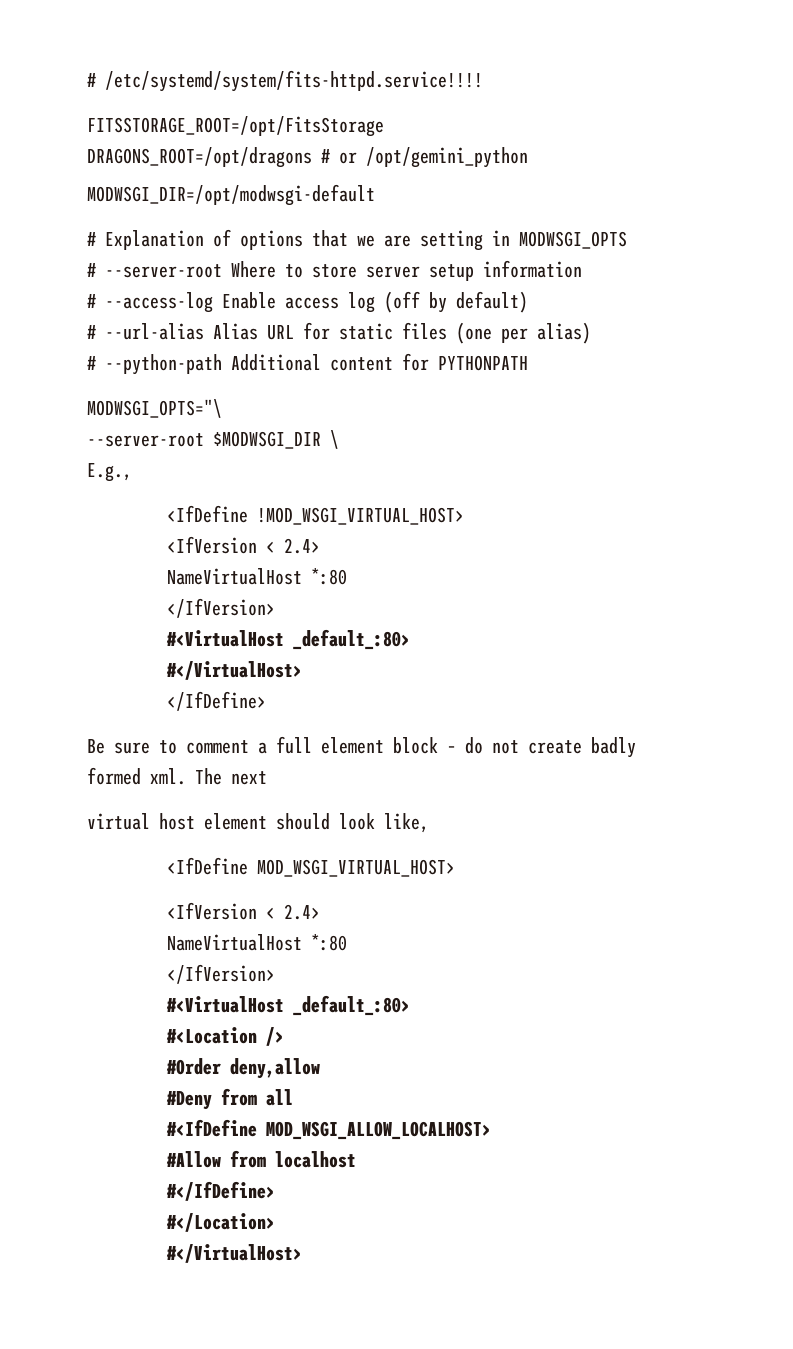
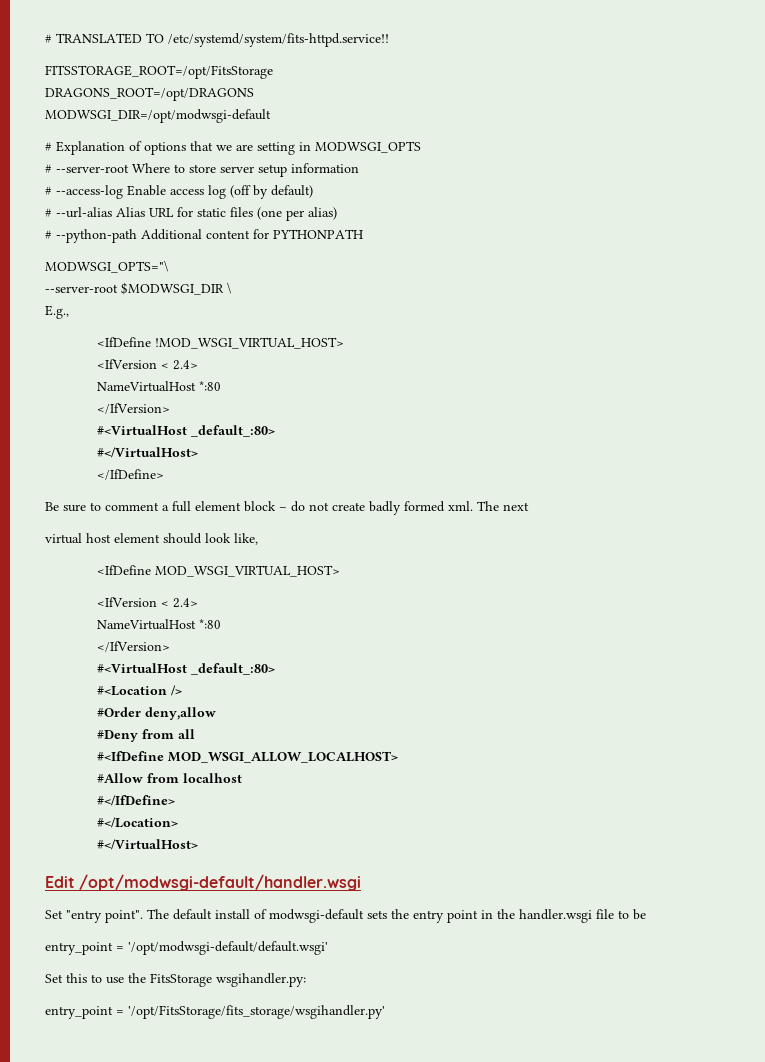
- # /etc/systemd/system/fits-httpd.service!!!!
+ # TRANSLATED TO /etc/systemd/system/fits-httpd.service!!
  FITSSTORAGE_ROOT=/opt/FitsStorage
- DRAGONS_ROOT=/opt/dragons # or /opt/gemini_python
+ DRAGONS_ROOT=/opt/DRAGONS
+ Edit /opt/modwsgi-default/handler.wsgi
+ Set "entry point". The default install of modwsgi-default sets the entry point in the handler.wsgi file to be
+ entry_point = '/opt/modwsgi-default/default.wsgi'
+ Set this to use the FitsStorage wsgihandler.py:
+ entry_point = '/opt/FitsStorage/fits_storage/wsgihandler.py'

